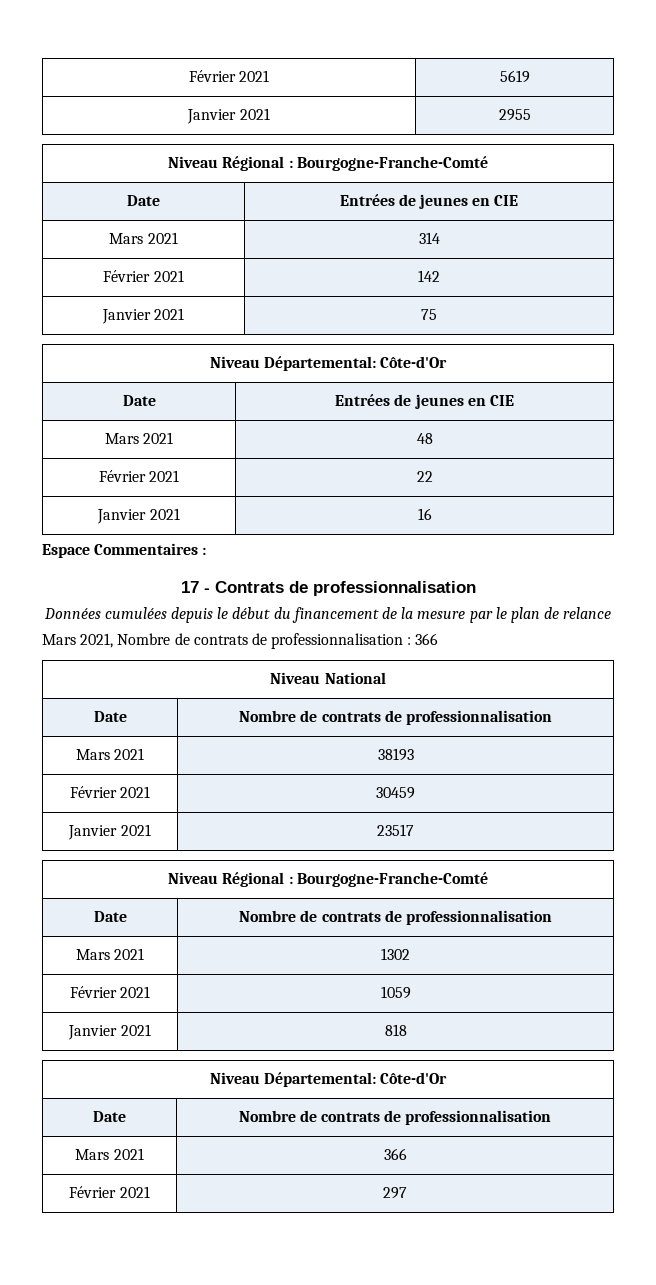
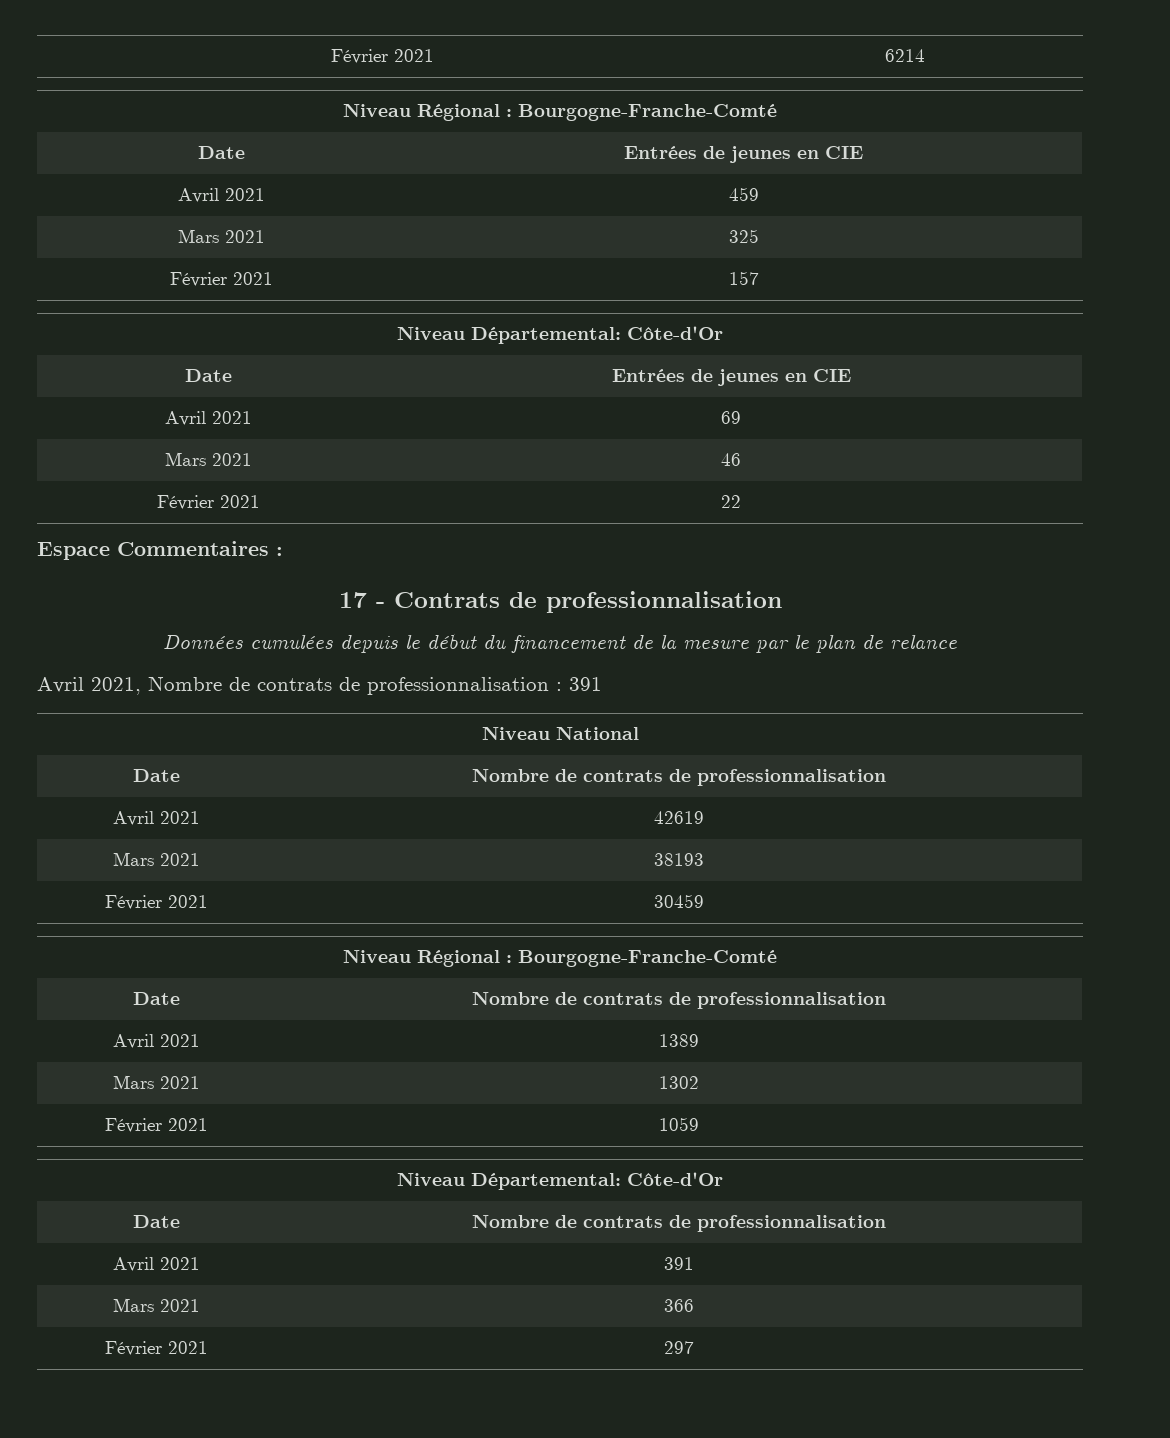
- Février 2021 | 5619
- Janvier 2021 | 2955
+ Février 2021 | 6214
- Mars 2021 | 314
- Février 2021 | 142
- Janvier 2021 | 75
+ Avril 2021 | 459
+ Mars 2021 | 325
+ Février 2021 | 157
- Mars 2021 | 48
+ Avril 2021 | 69
+ Mars 2021 | 46
- Janvier 2021 | 16
- Mars 2021, Nombre de contrats de professionnalisation : 366
+ Avril 2021, Nombre de contrats de professionnalisation : 391
+ Avril 2021 | 42619
- Janvier 2021 | 23517
+ Avril 2021 | 1389
- Janvier 2021 | 818
+ Avril 2021 | 391

